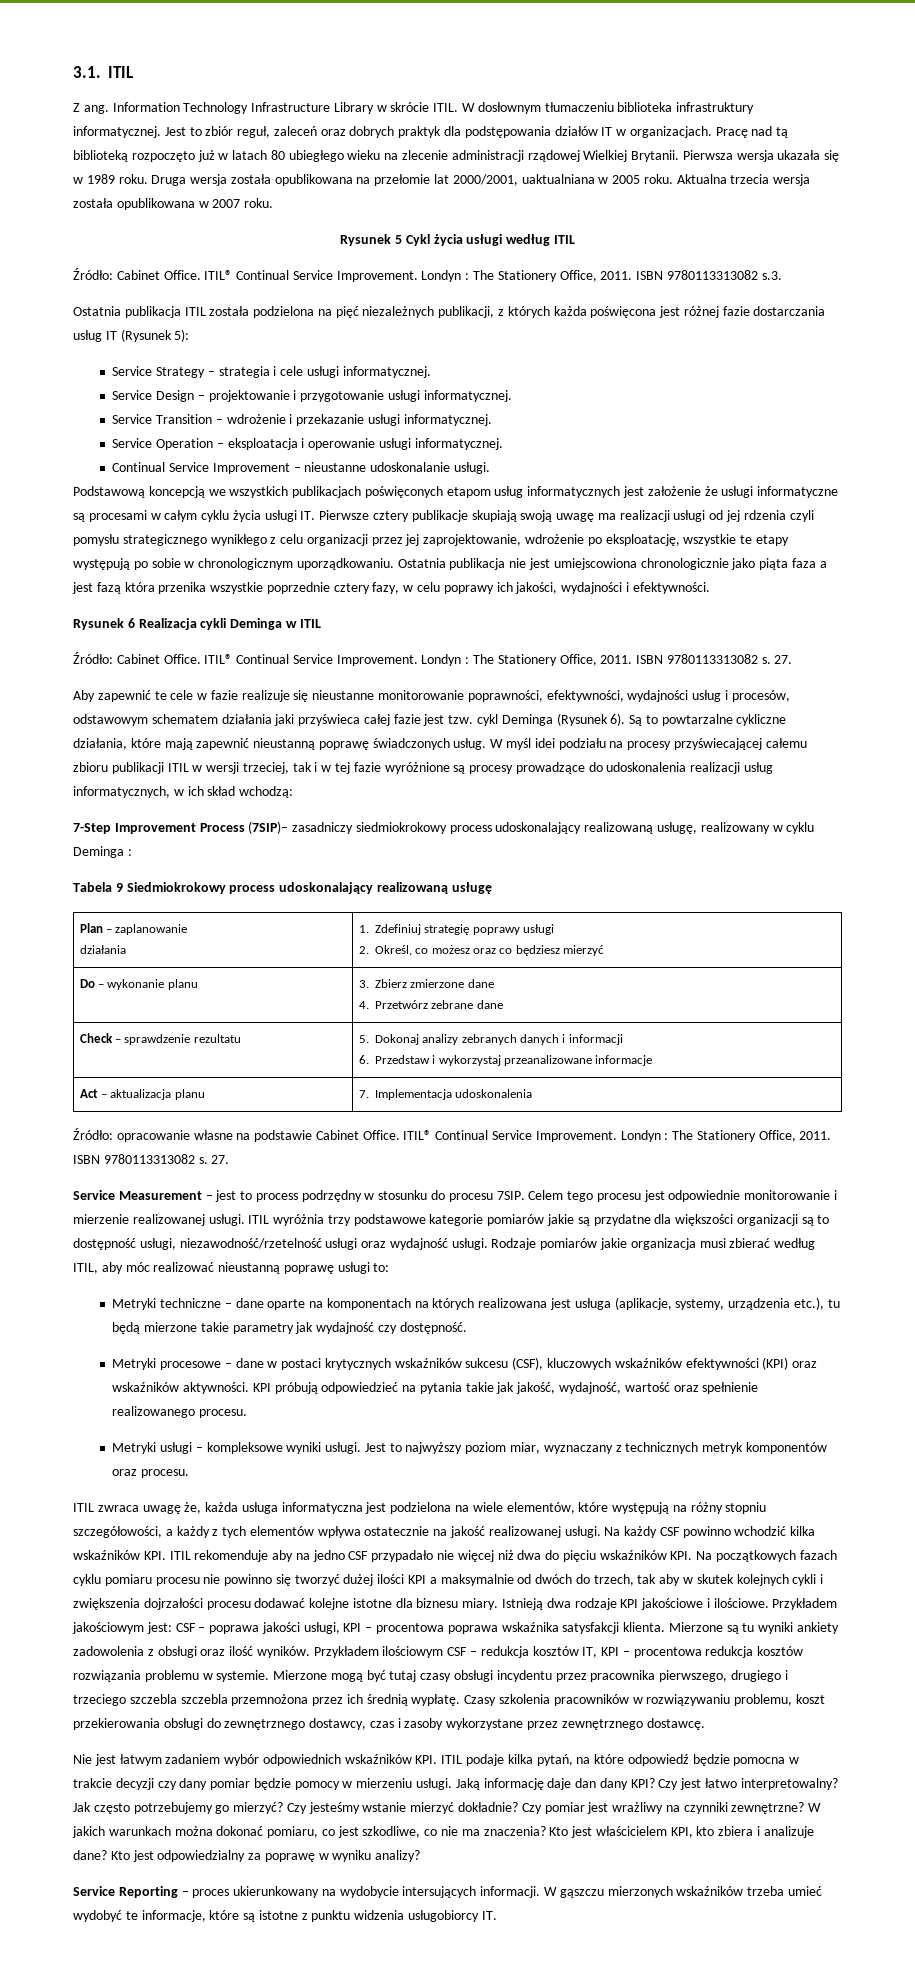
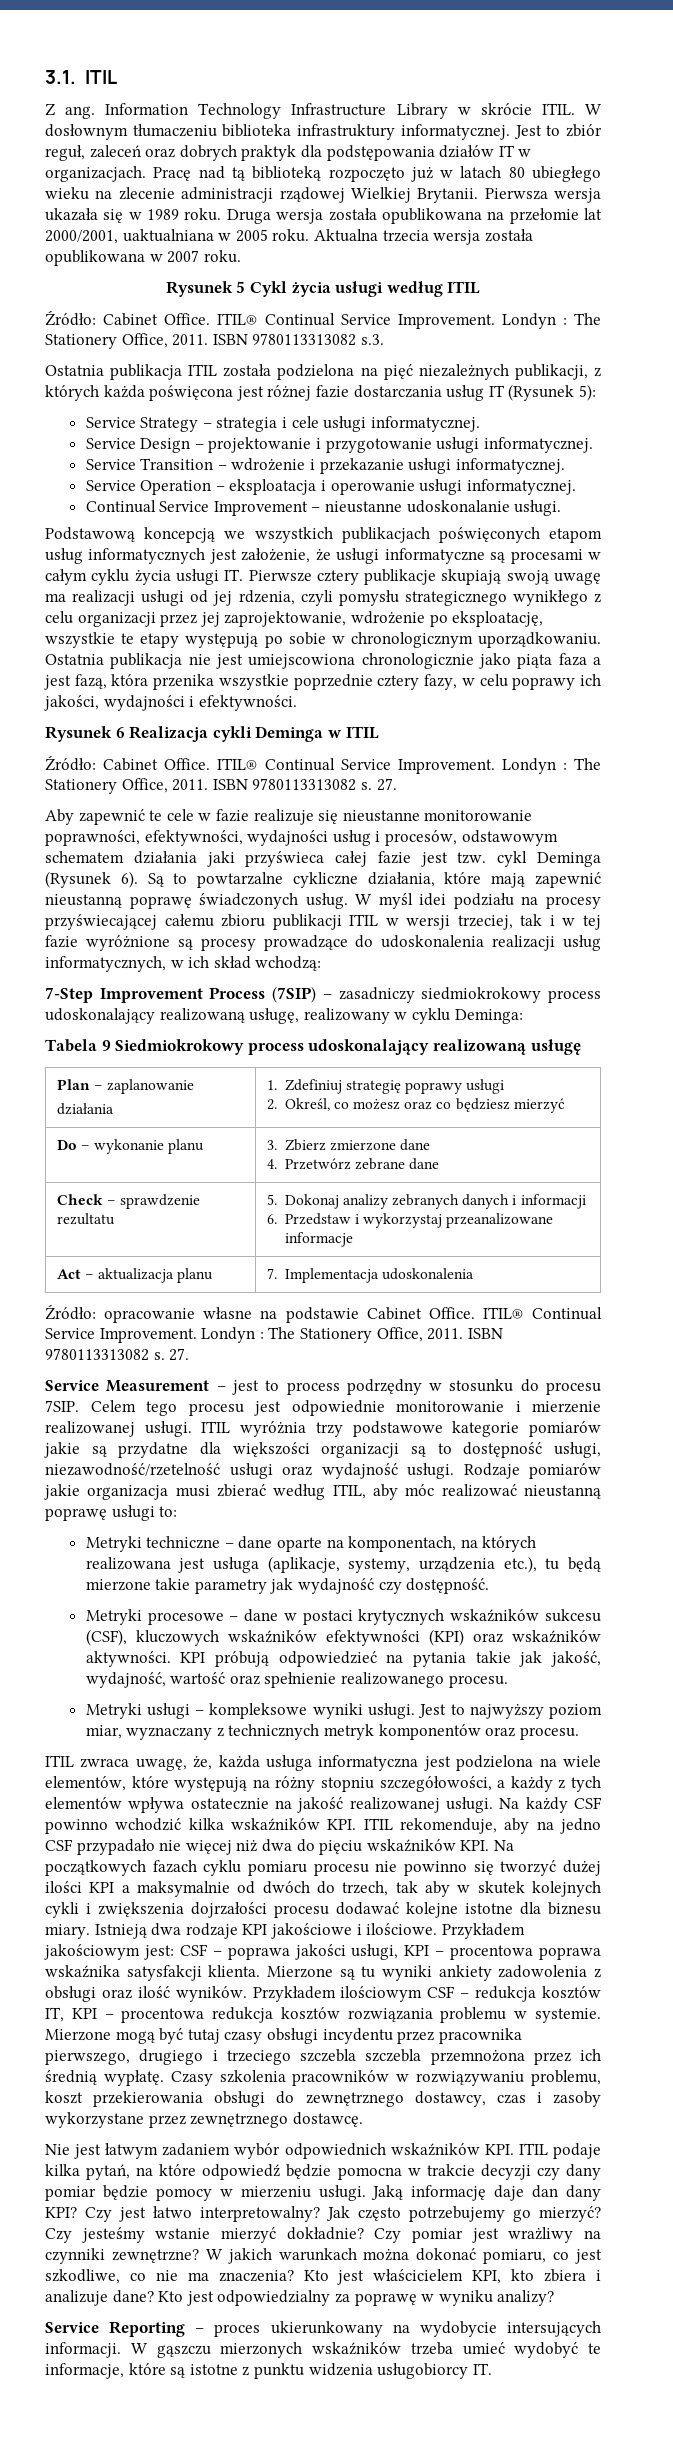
- Podstawową koncepcją we wszystkich publikacjach poświęconych etapom usług informatycznych jest założenie że usługi informatyczne są procesami w całym cyklu życia usługi IT. Pierwsze cztery publikacje skupiają swoją uwagę ma realizacji usługi od jej rdzenia czyli pomysłu strategicznego wynikłego z celu organizacji przez jej zaprojektowanie, wdrożenie po eksploatację, wszystkie te etapy występują po sobie w chronologicznym uporządkowaniu.
+ Podstawową koncepcją we wszystkich publikacjach poświęconych etapom usług informatycznych jest założenie, że usługi informatyczne są procesami w całym cyklu życia usługi IT. Pierwsze cztery publikacje skupiają swoją uwagę ma realizacji usługi od jej rdzenia, czyli pomysłu strategicznego wynikłego z celu organizacji przez jej zaprojektowanie, wdrożenie po eksploatację, wszystkie te etapy występują po sobie w chronologicznym uporządkowaniu.
- Ostatnia publikacja nie jest umiejscowiona chronologicznie jako piąta faza a jest fazą która przenika wszystkie poprzednie cztery fazy, w celu poprawy ich jakości, wydajności i efektywności.
+ Ostatnia publikacja nie jest umiejscowiona chronologicznie jako piąta faza a jest fazą, która przenika wszystkie poprzednie cztery fazy, w celu poprawy ich jakości, wydajności i efektywności.
- 7-Step Improvement Process (7SIP)– zasadniczy siedmiokrokowy process udoskonalający realizowaną usługę, realizowany w cyklu Deminga :
+ 7-Step Improvement Process (7SIP) – zasadniczy siedmiokrokowy process udoskonalający realizowaną usługę, realizowany w cyklu Deminga:
- Metryki techniczne – dane oparte na komponentach na których realizowana jest usługa (aplikacje, systemy, urządzenia etc.), tu będą mierzone takie parametry jak wydajność czy dostępność.
+ Metryki techniczne – dane oparte na komponentach, na których realizowana jest usługa (aplikacje, systemy, urządzenia etc.), tu będą mierzone takie parametry jak wydajność czy dostępność.
- ITIL zwraca uwagę że, każda usługa informatyczna jest podzielona na wiele elementów, które występują na różny stopniu szczegółowości, a każdy z tych elementów wpływa ostatecznie na jakość realizowanej usługi.
+ ITIL zwraca uwagę, że, każda usługa informatyczna jest podzielona na wiele elementów, które występują na różny stopniu szczegółowości, a każdy z tych elementów wpływa ostatecznie na jakość realizowanej usługi.
- Na każdy CSF powinno wchodzić kilka wskaźników KPI. ITIL rekomenduje aby na jedno CSF przypadało nie więcej niż dwa do pięciu wskaźników KPI. Na początkowych fazach cyklu pomiaru procesu nie powinno się tworzyć dużej ilości KPI a maksymalnie od dwóch do trzech, tak aby w skutek kolejnych cykli i zwiększenia dojrzałości procesu dodawać kolejne istotne dla biznesu miary.
+ Na każdy CSF powinno wchodzić kilka wskaźników KPI. ITIL rekomenduje, aby na jedno CSF przypadało nie więcej niż dwa do pięciu wskaźników KPI. Na początkowych fazach cyklu pomiaru procesu nie powinno się tworzyć dużej ilości KPI a maksymalnie od dwóch do trzech, tak aby w skutek kolejnych cykli i zwiększenia dojrzałości procesu dodawać kolejne istotne dla biznesu miary.

